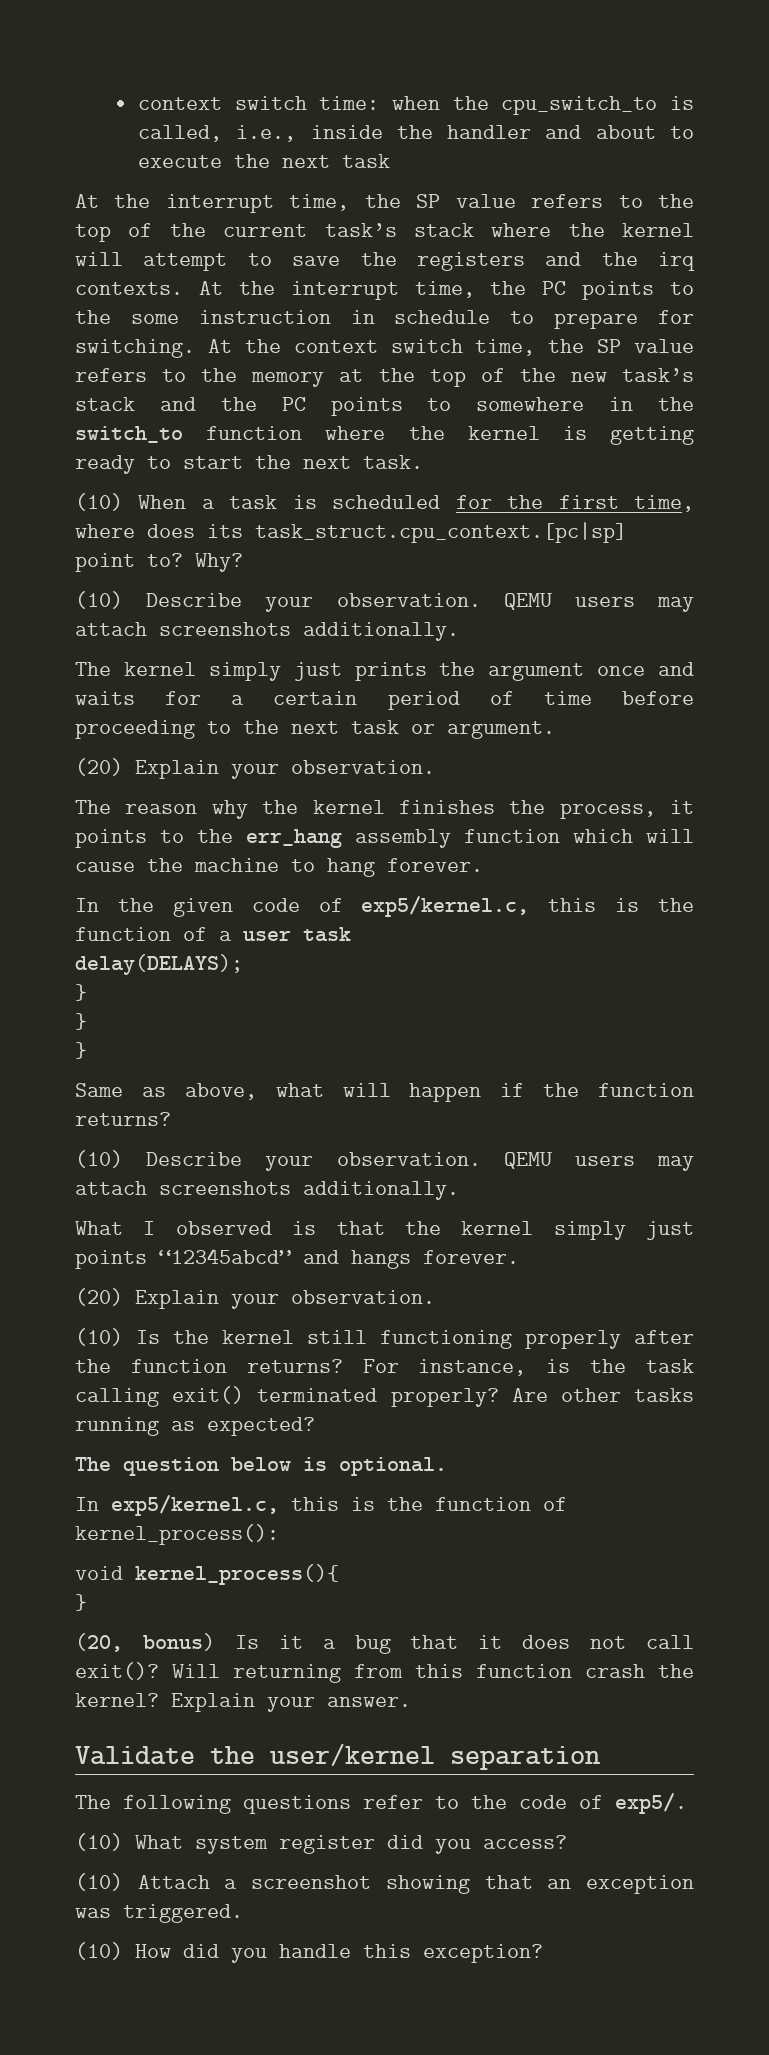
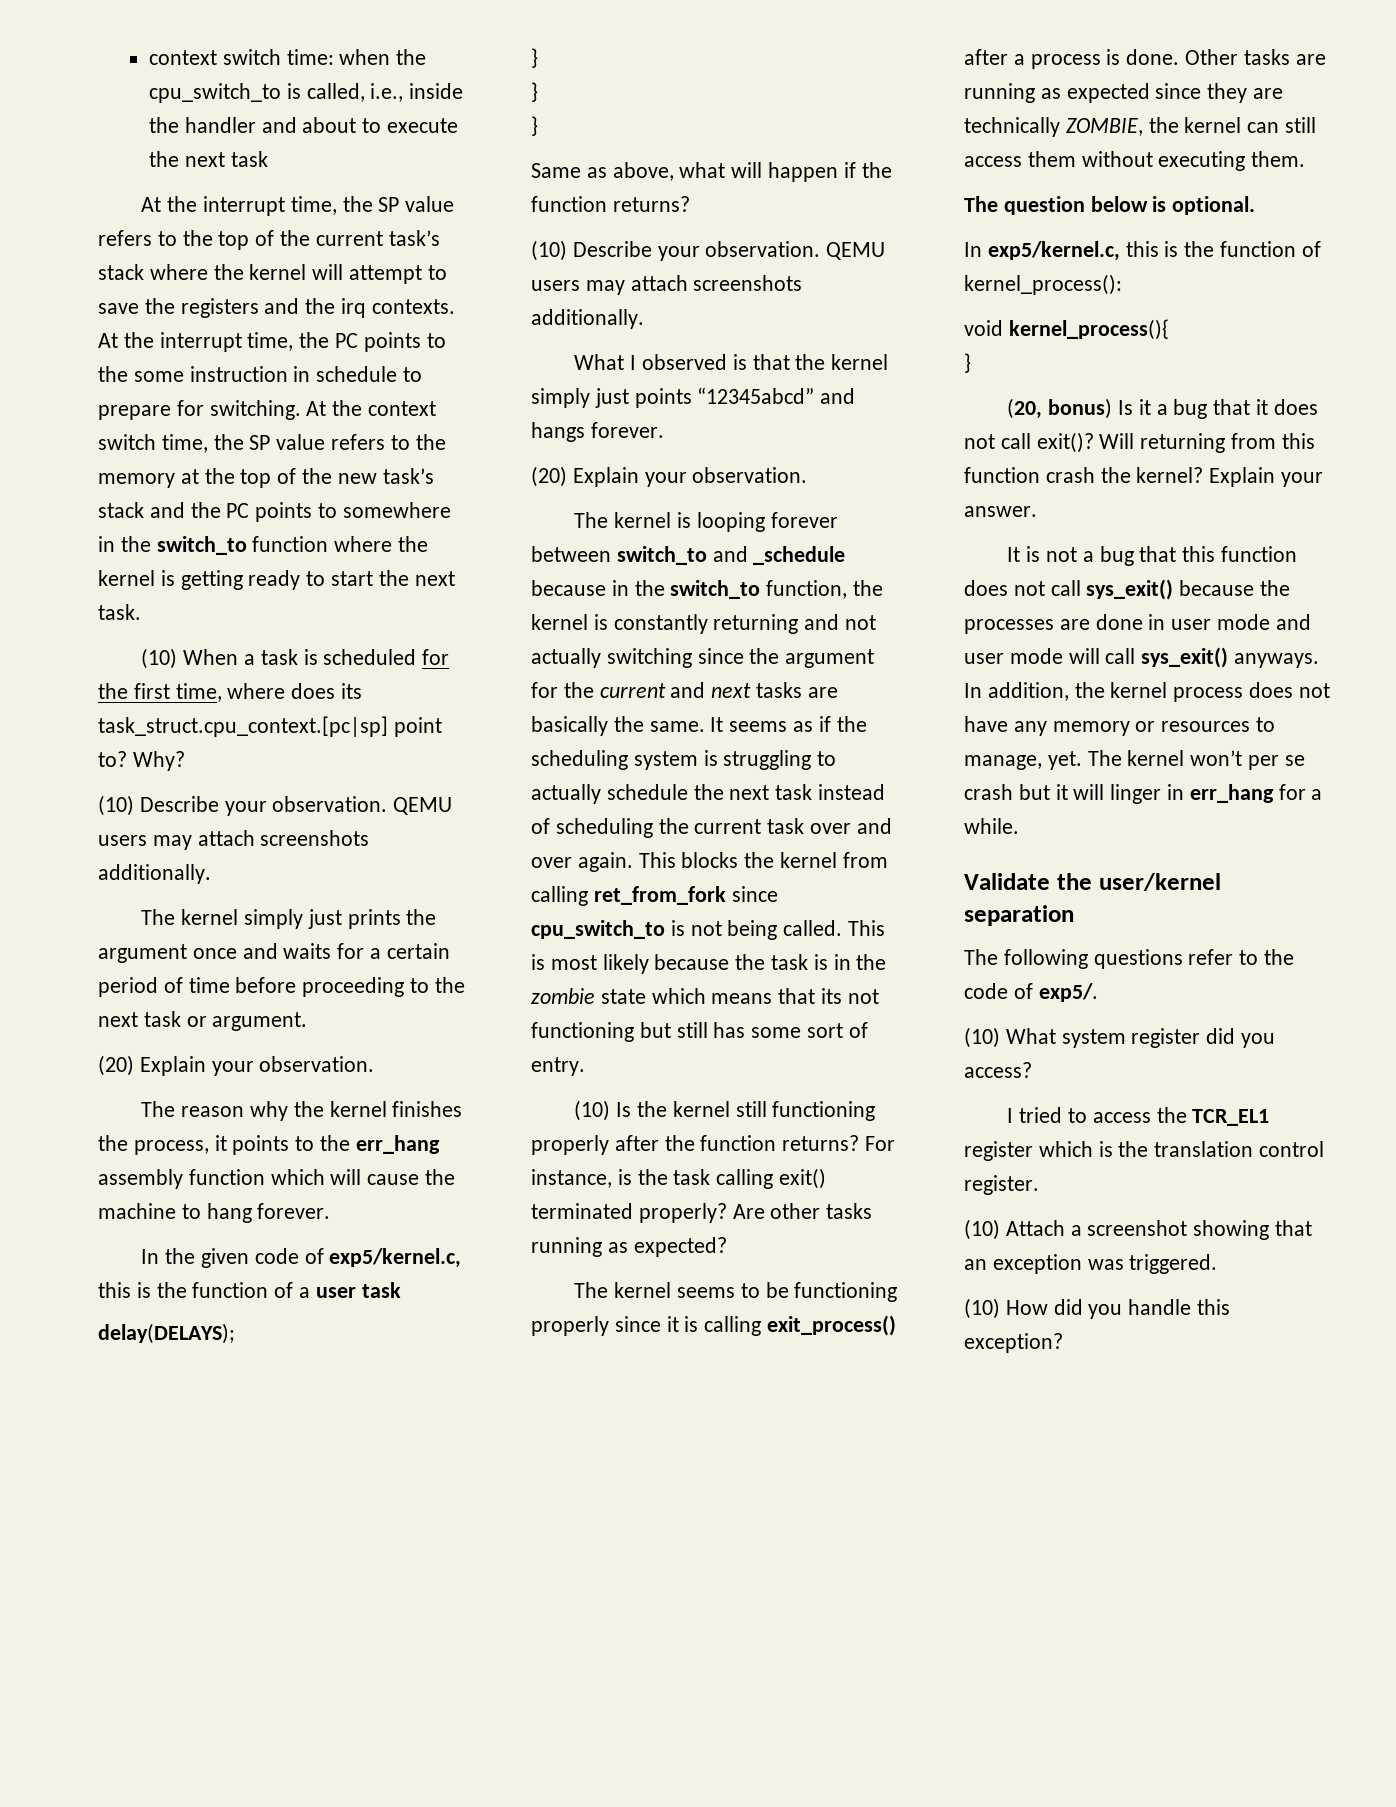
+ The kernel is looping forever between switch_to and _schedule because in the switch_to function, the kernel is constantly returning and not actually switching since the argument for the current and next tasks are basically the same. It seems as if the scheduling system is struggling to actually schedule the next task instead of scheduling the current task over and over again. This blocks the kernel from calling ret_from_fork since cpu_switch_to is not being called. This is most likely because the task is in the zombie state which means that its not functioning but still has some sort of entry.
+ The kernel seems to be functioning properly since it is calling exit_process() after a process is done. Other tasks are running as expected since they are technically ZOMBIE, the kernel can still access them without executing them.
+ It is not a bug that this function does not call sys_exit() because the processes are done in user mode and user mode will call sys_exit() anyways. In addition, the kernel process does not have any memory or resources to manage, yet. The kernel won’t per se crash but it will linger in err_hang for a while.
+ I tried to access the TCR_EL1 register which is the translation control register.

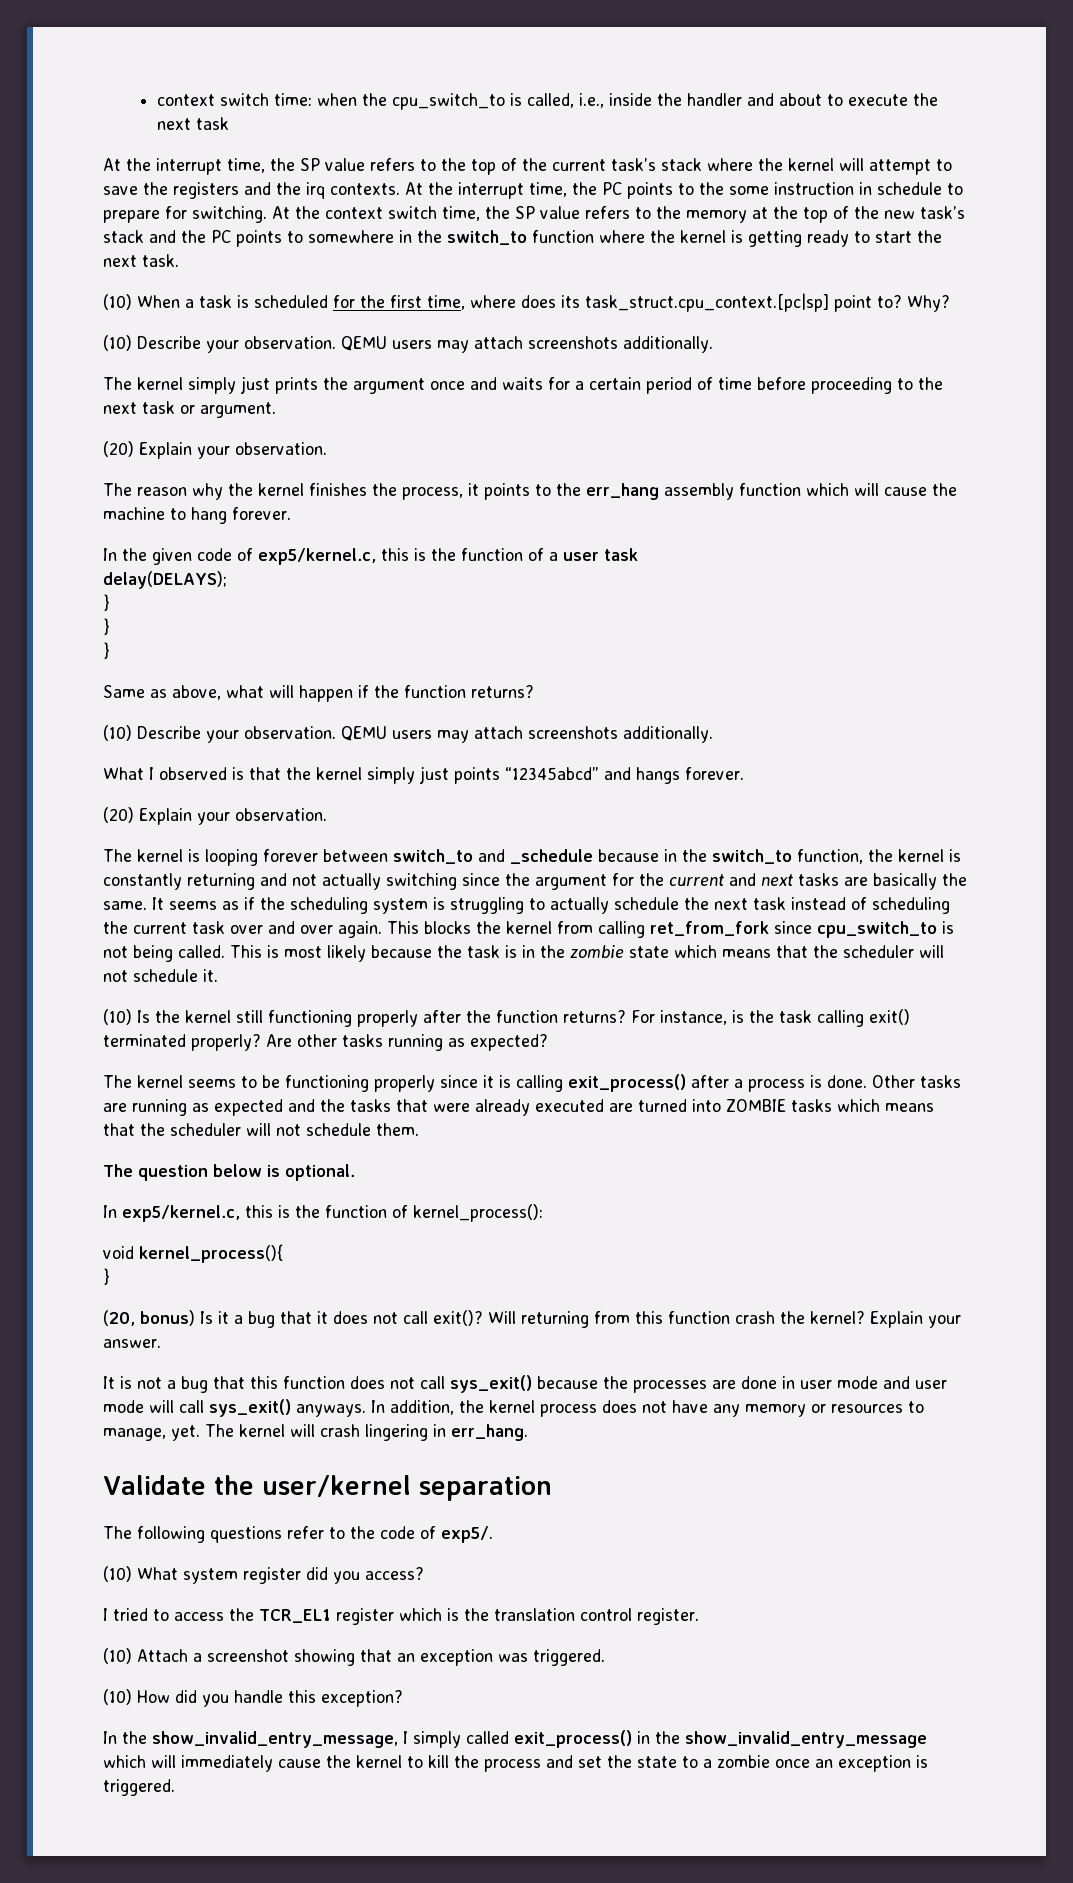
- This is most likely because the task is in the zombie state which means that its not functioning but still has some sort of entry.
+ This is most likely because the task is in the zombie state which means that the scheduler will not schedule it.
- Other tasks are running as expected since they are technically ZOMBIE, the kernel can still access them without executing them.
+ Other tasks are running as expected and the tasks that were already executed are turned into ZOMBIE tasks which means that the scheduler will not schedule them.
- The kernel won’t per se crash but it will linger in err_hang for a while.
+ The kernel will crash lingering in err_hang.
+ In the show_invalid_entry_message, I simply called exit_process() in the show_invalid_entry_message which will immediately cause the kernel to kill the process and set the state to a zombie once an exception is triggered.

